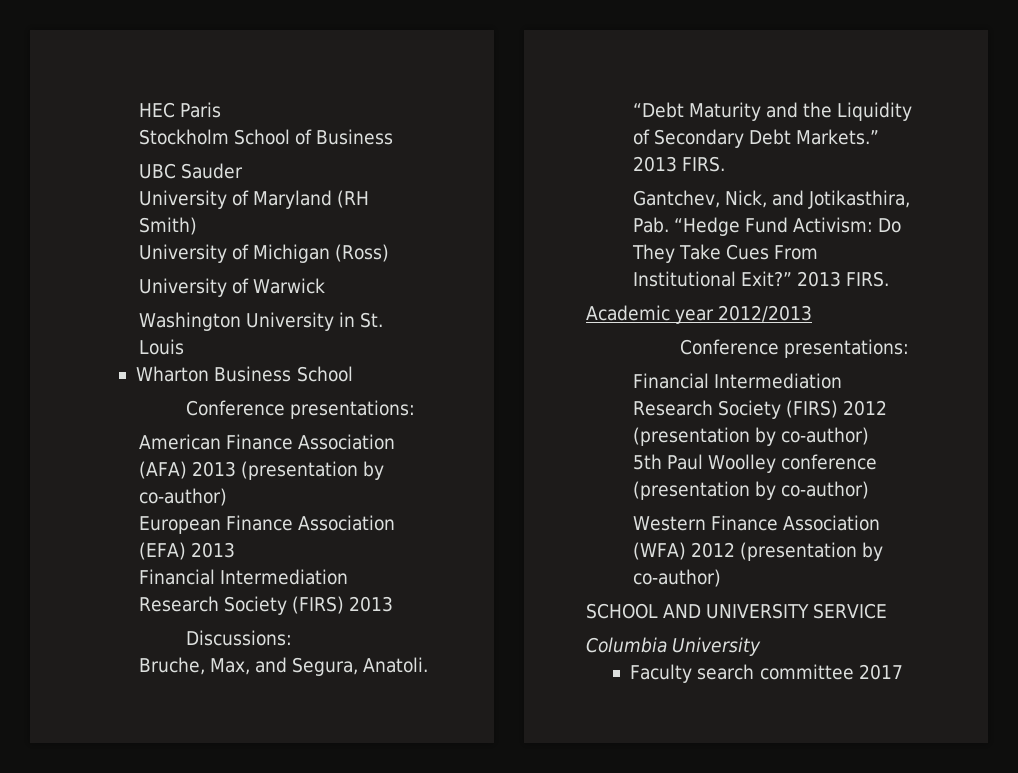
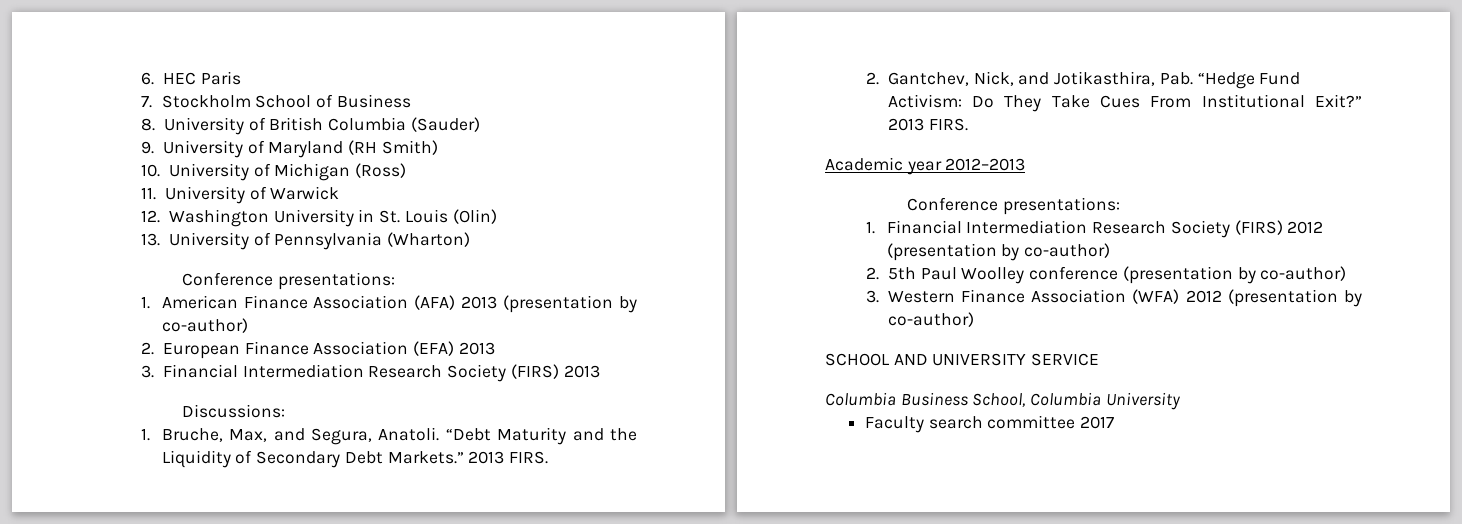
- HEC Paris
+ 6. HEC Paris
- Stockholm School of Business
+ 7. Stockholm School of Business
- UBC Sauder
- University of Maryland (RH Smith)
+ 8. University of British Columbia (Sauder)
+ 9. University of Maryland (RH Smith)
- University of Michigan (Ross)
+ 10. University of Michigan (Ross)
- University of Warwick
+ 11. University of Warwick
- Washington University in St. Louis
- Wharton Business School
+ 12. Washington University in St. Louis (Olin)
+ 13. University of Pennsylvania (Wharton)
  Conference presentations:
- American Finance Association (AFA) 2013 (presentation by co-author)
+ 1. American Finance Association (AFA) 2013 (presentation by co-author)
- European Finance Association (EFA) 2013
+ 2. European Finance Association (EFA) 2013
- Financial Intermediation Research Society (FIRS) 2013
+ 3. Financial Intermediation Research Society (FIRS) 2013
- Bruche, Max, and Segura, Anatoli.
+ 1. Bruche, Max, and Segura, Anatoli.
- Gantchev, Nick, and Jotikasthira, Pab. “Hedge Fund Activism: Do They Take Cues From Institutional Exit?”
+ 2. Gantchev, Nick, and Jotikasthira, Pab. “Hedge Fund Activism: Do They Take Cues From Institutional Exit?”
- Academic year 2012/2013
+ Academic year 2012–2013
  Conference presentations:
- Financial Intermediation Research Society (FIRS) 2012 (presentation by co-author)
+ 1. Financial Intermediation Research Society (FIRS) 2012 (presentation by co-author)
- 5th Paul Woolley conference (presentation by co-author)
+ 2. 5th Paul Woolley conference (presentation by co-author)
- Western Finance Association (WFA) 2012 (presentation by co-author)
+ 3. Western Finance Association (WFA) 2012 (presentation by co-author)
- Columbia University
+ Columbia Business School, Columbia University

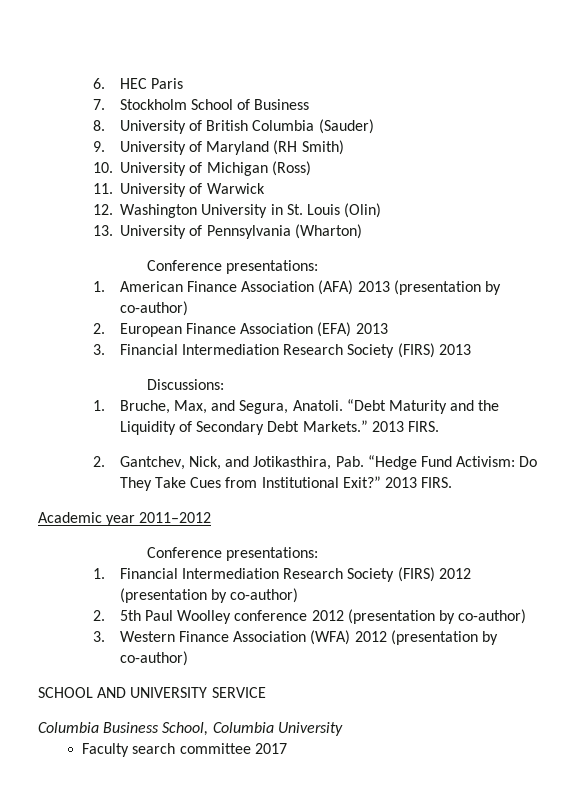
- 2. Gantchev, Nick, and Jotikasthira, Pab. “Hedge Fund Activism: Do They Take Cues From Institutional Exit?”
+ 2. Gantchev, Nick, and Jotikasthira, Pab. “Hedge Fund Activism: Do They Take Cues from Institutional Exit?”
- Academic year 2012–2013
+ Academic year 2011–2012
- 2. 5th Paul Woolley conference (presentation by co-author)
+ 2. 5th Paul Woolley conference 2012 (presentation by co-author)

